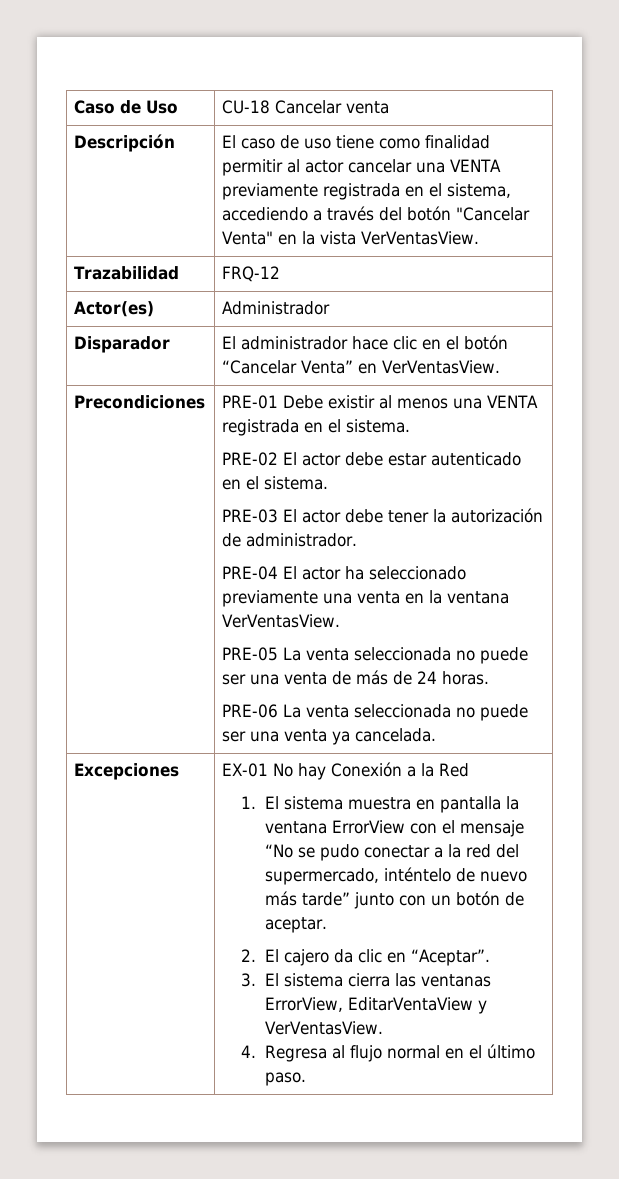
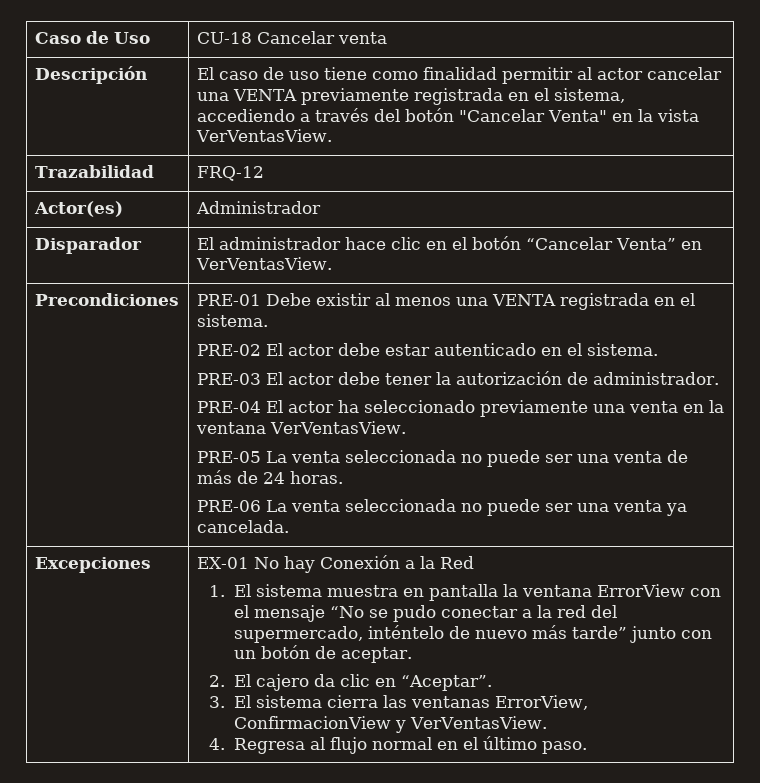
- 3. El sistema cierra las ventanas ErrorView, EditarVentaView y VerVentasView.
+ 3. El sistema cierra las ventanas ErrorView, ConfirmacionView y VerVentasView.

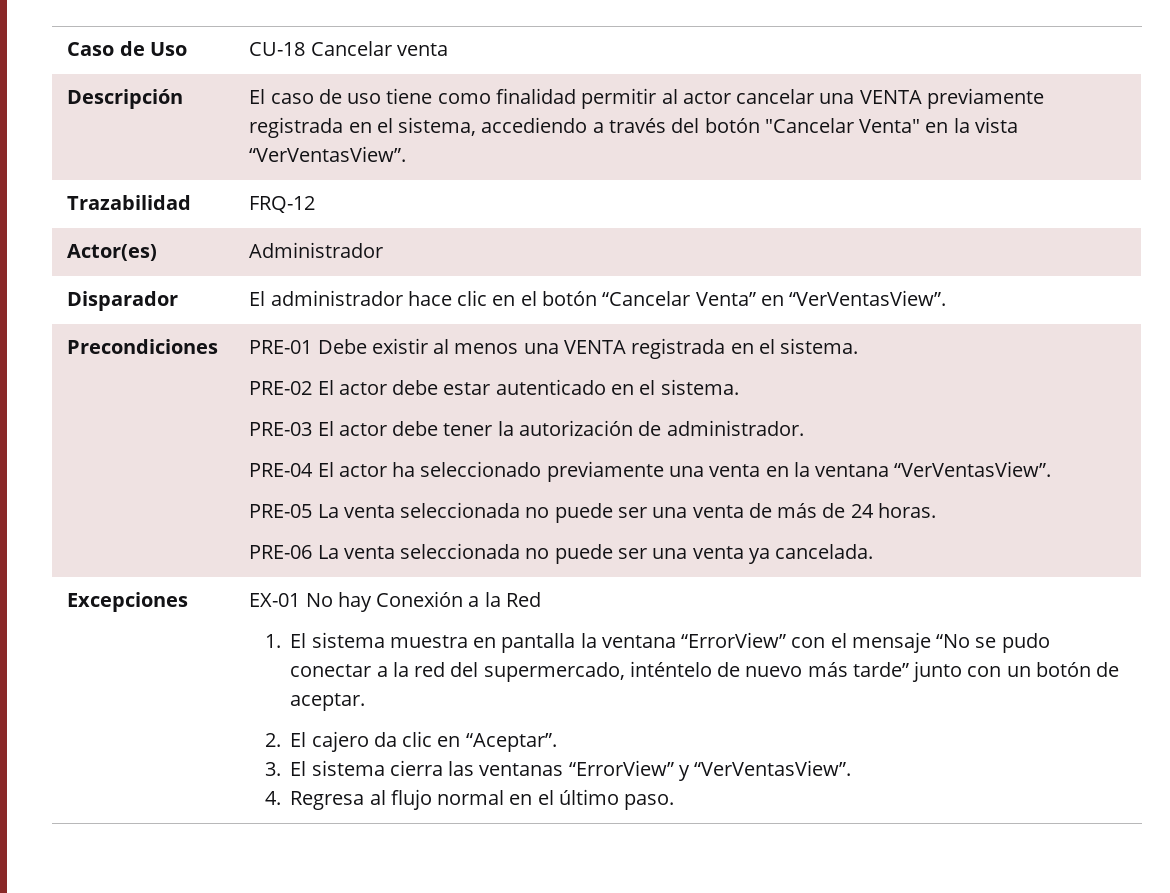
- Descripción | El caso de uso tiene como finalidad permitir al actor cancelar una VENTA previamente registrada en el sistema, accediendo a través del botón "Cancelar Venta" en la vista VerVentasView.
+ Descripción | El caso de uso tiene como finalidad permitir al actor cancelar una VENTA previamente registrada en el sistema, accediendo a través del botón "Cancelar Venta" en la vista “VerVentasView”.
- Disparador | El administrador hace clic en el botón “Cancelar Venta” en VerVentasView.
+ Disparador | El administrador hace clic en el botón “Cancelar Venta” en “VerVentasView”.
- PRE-04 El actor ha seleccionado previamente una venta en la ventana VerVentasView.
+ PRE-04 El actor ha seleccionado previamente una venta en la ventana “VerVentasView”.
- 1. El sistema muestra en pantalla la ventana ErrorView con el mensaje “No se pudo conectar a la red del supermercado, inténtelo de nuevo más tarde” junto con un botón de aceptar.
+ 1. El sistema muestra en pantalla la ventana “ErrorView” con el mensaje “No se pudo conectar a la red del supermercado, inténtelo de nuevo más tarde” junto con un botón de aceptar.
- 3. El sistema cierra las ventanas ErrorView, ConfirmacionView y VerVentasView.
+ 3. El sistema cierra las ventanas “ErrorView” y “VerVentasView”.

